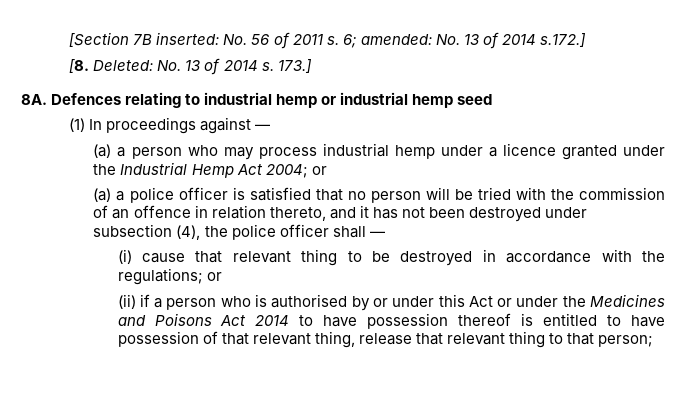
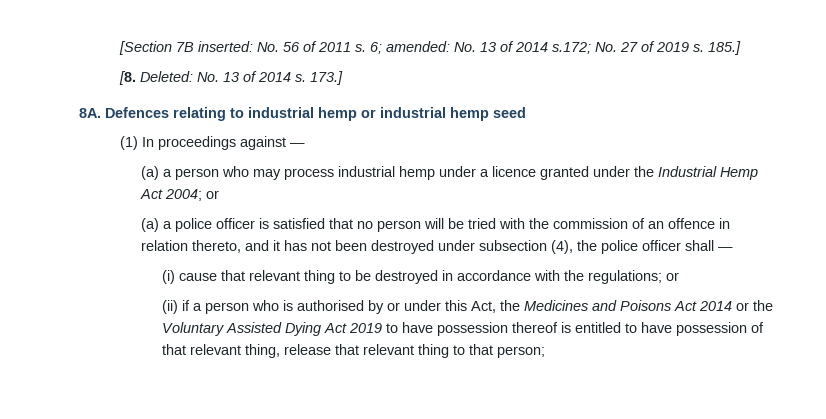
- 6; amended: No. 13 of 2014 s.172.]
+ 6; amended: No. 13 of 2014 s.172; No. 27 of 2019 s. 185.]
- (ii) if a person who is authorised by or under this Act or under the Medicines and Poisons Act 2014 to have possession thereof is entitled to have possession of that relevant thing, release that relevant thing to that person;
+ (ii) if a person who is authorised by or under this Act, the Medicines and Poisons Act 2014 or the Voluntary Assisted Dying Act 2019 to have possession thereof is entitled to have possession of that relevant thing, release that relevant thing to that person;

